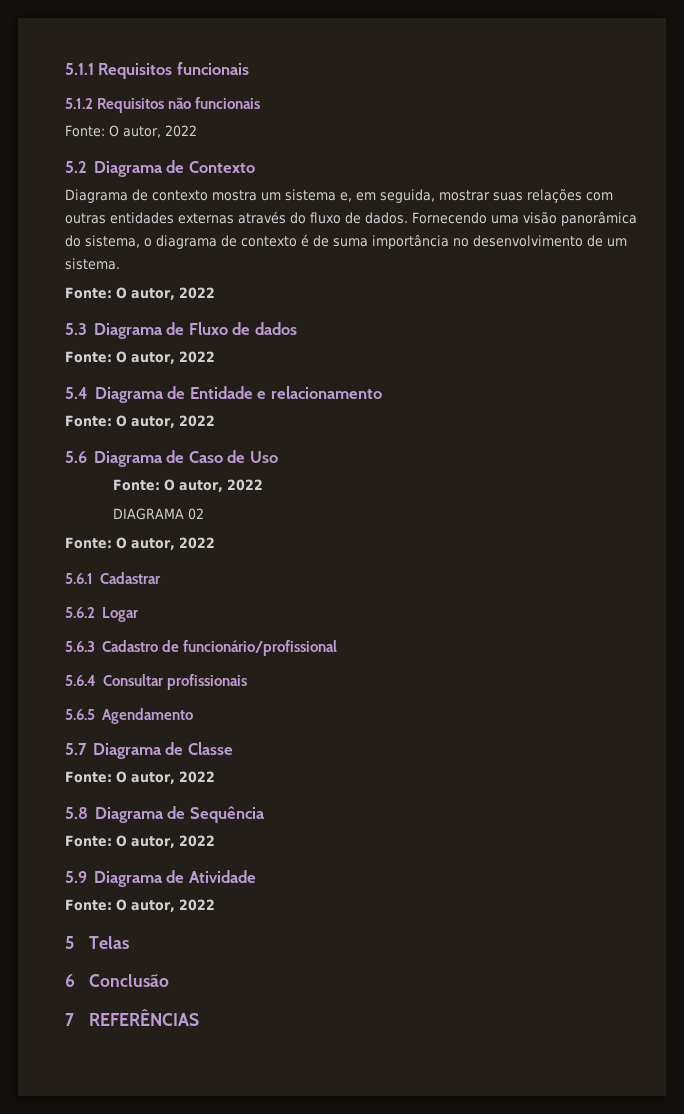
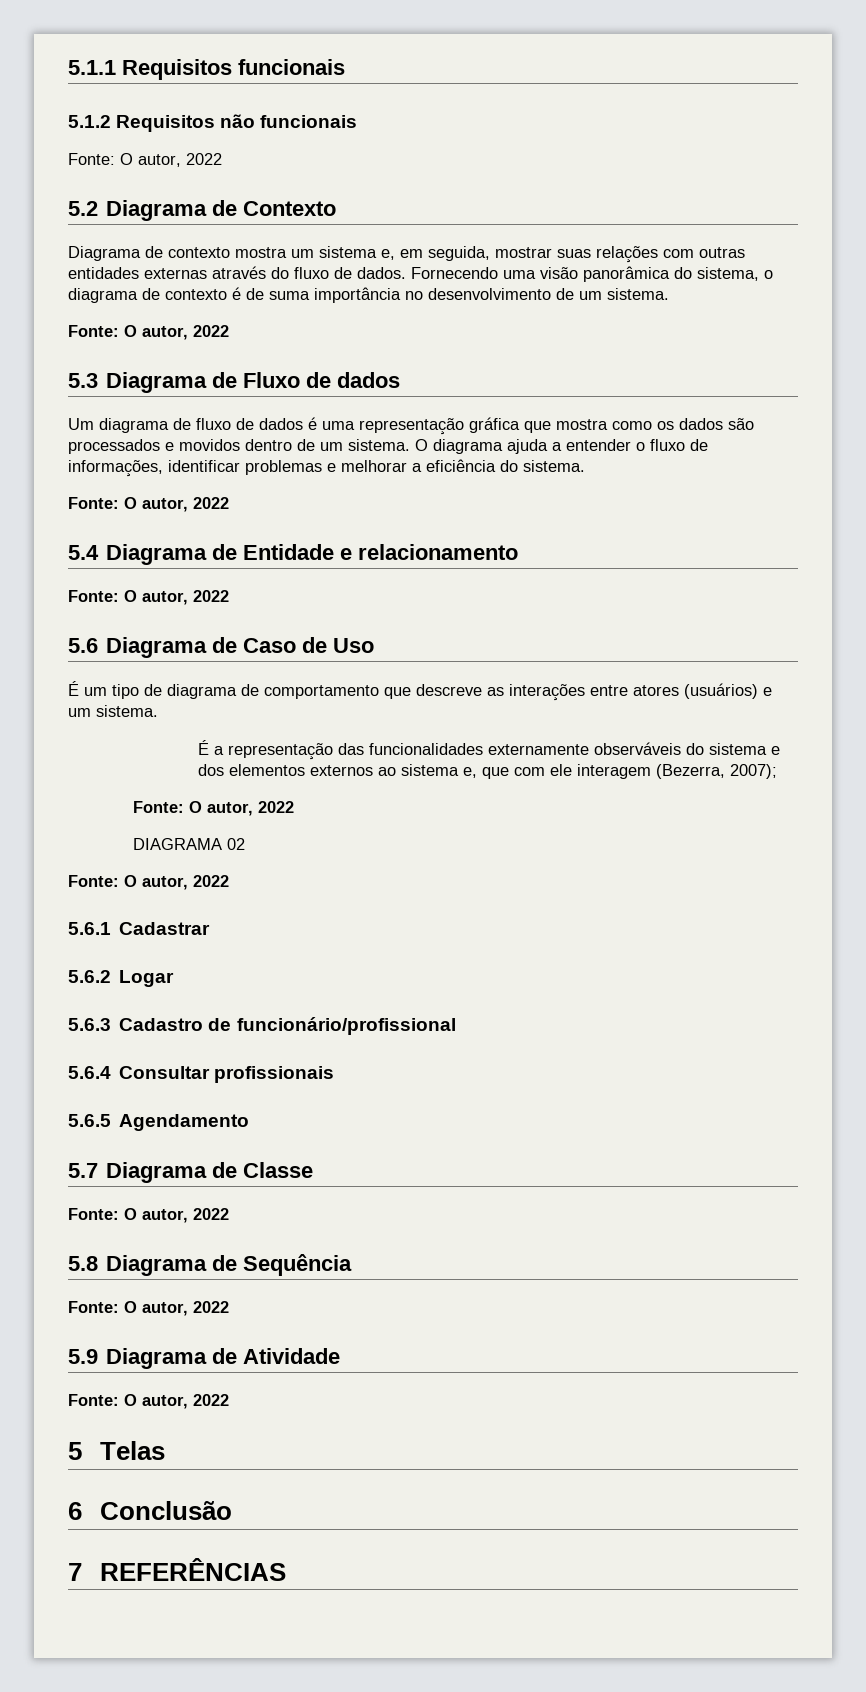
+ Um diagrama de fluxo de dados é uma representação gráfica que mostra como os dados são processados e movidos dentro de um sistema. O diagrama ajuda a entender o fluxo de informações, identificar problemas e melhorar a eficiência do sistema.
+ É um tipo de diagrama de comportamento que descreve as interações entre atores (usuários) e um sistema.
+ É a representação das funcionalidades externamente observáveis do sistema e dos elementos externos ao sistema e, que com ele interagem (Bezerra, 2007);

